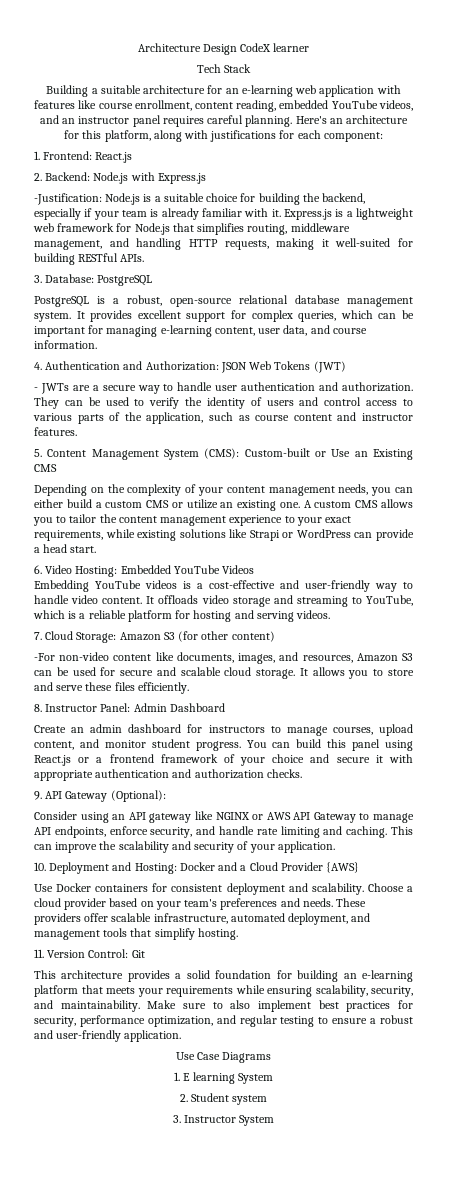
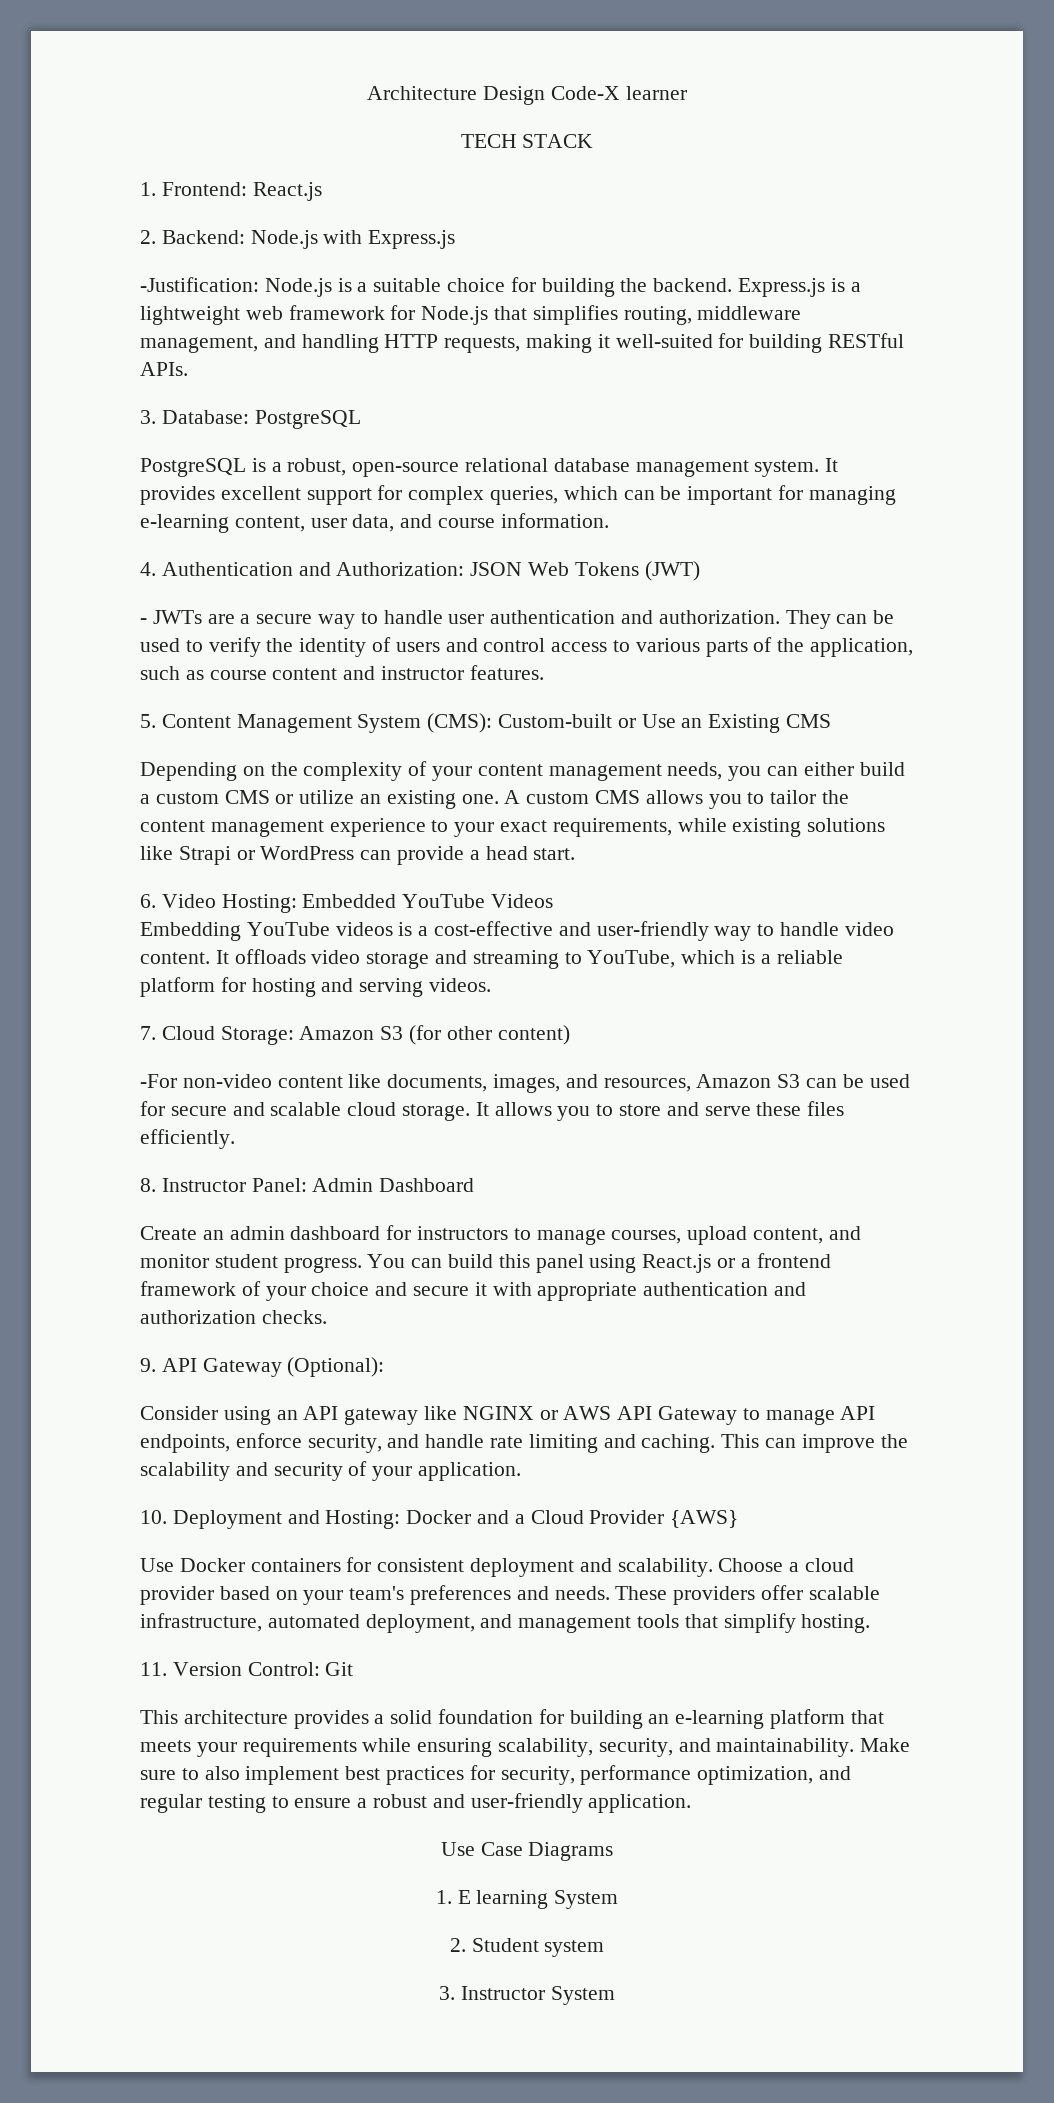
- Architecture Design CodeX learner
+ Architecture Design Code-X learner
- Tech Stack
- Building a suitable architecture for an e-learning web application with features like course enrollment, content reading, embedded YouTube videos, and an instructor panel requires careful planning. Here's an architecture for this platform, along with justifications for each component:
+ TECH STACK
- -Justification: Node.js is a suitable choice for building the backend, especially if your team is already familiar with it.
+ -Justification: Node.js is a suitable choice for building the backend.

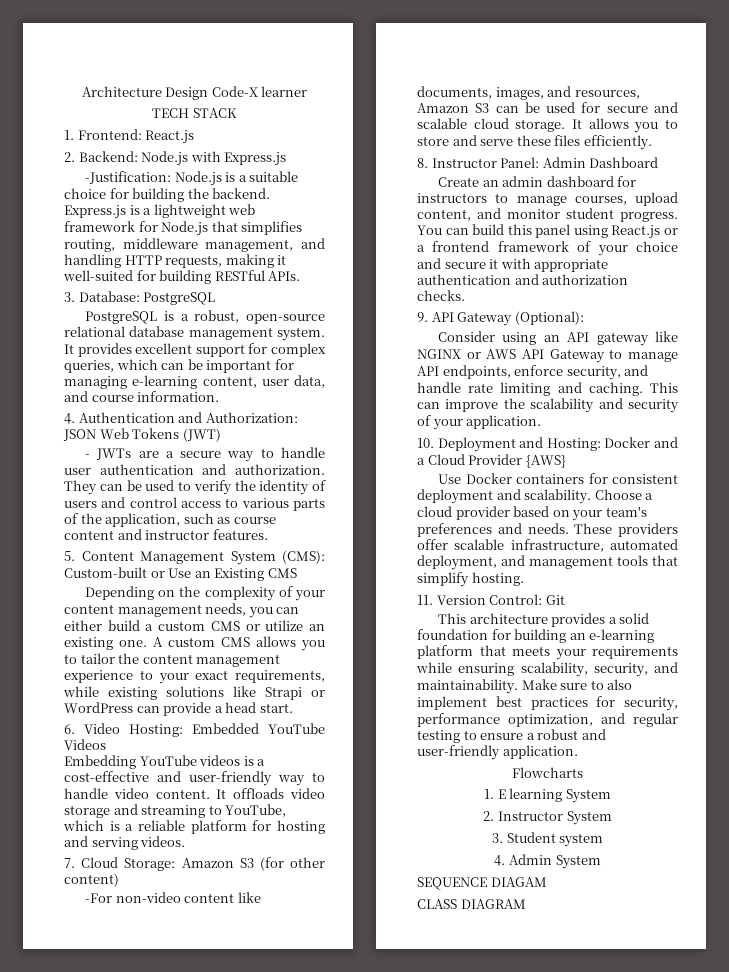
- Use Case Diagrams
+ Flowcharts
- 2. Student system
+ 2. Instructor System
+ 3. Student system
- 3. Instructor System
+ 4. Admin System
+ SEQUENCE DIAGAM
+ CLASS DIAGRAM

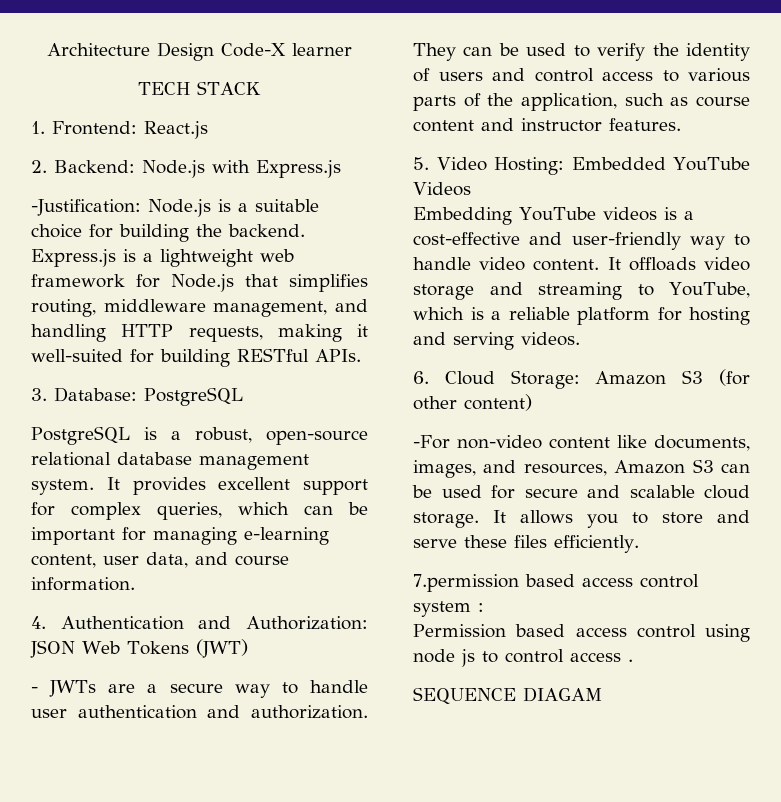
- 5. Content Management System (CMS): Custom-built or Use an Existing CMS
- Depending on the complexity of your content management needs, you can either build a custom CMS or utilize an existing one. A custom CMS allows you to tailor the content management experience to your exact requirements, while existing solutions like Strapi or WordPress can provide a head start.
- 6. Video Hosting: Embedded YouTube Videos
+ 5. Video Hosting: Embedded YouTube Videos
- 7. Cloud Storage: Amazon S3 (for other content)
+ 6. Cloud Storage: Amazon S3 (for other content)
- 8. Instructor Panel: Admin Dashboard
- Create an admin dashboard for instructors to manage courses, upload content, and monitor student progress. You can build this panel using React.js or a frontend framework of your choice and secure it with appropriate authentication and authorization checks.
- 9. API Gateway (Optional):
- Consider using an API gateway like NGINX or AWS API Gateway to manage API endpoints, enforce security, and handle rate limiting and caching. This can improve the scalability and security of your application.
- 10. Deployment and Hosting: Docker and a Cloud Provider {AWS}
- Use Docker containers for consistent deployment and scalability. Choose a cloud provider based on your team's preferences and needs. These providers offer scalable infrastructure, automated deployment, and management tools that simplify hosting.
- 11. Version Control: Git
- This architecture provides a solid foundation for building an e-learning platform that meets your requirements while ensuring scalability, security, and maintainability. Make sure to also implement best practices for security, performance optimization, and regular testing to ensure a robust and user-friendly application.
- Flowcharts
- 1. E learning System
- 2. Instructor System
- 3. Student system
- 4. Admin System
+ 7.permission based access control system :
+ Permission based access control using node js to control access .
- CLASS DIAGRAM

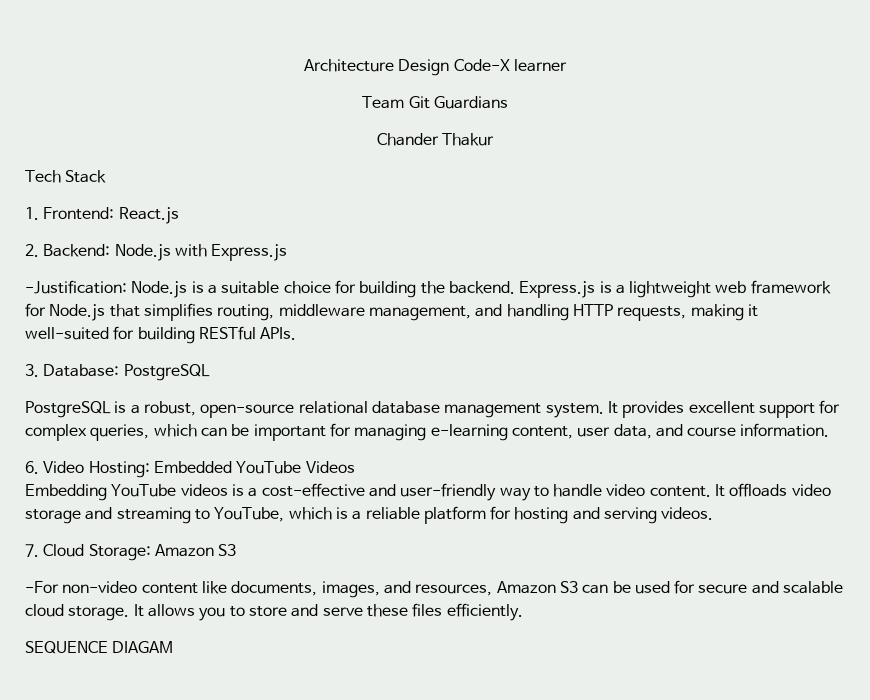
- TECH STACK
+ Team Git Guardians
+ Chander Thakur
+ Tech Stack
- 4. Authentication and Authorization: JSON Web Tokens (JWT)
- - JWTs are a secure way to handle user authentication and authorization. They can be used to verify the identity of users and control access to various parts of the application, such as course content and instructor features.
- 5. Video Hosting: Embedded YouTube Videos
+ 6. Video Hosting: Embedded YouTube Videos
- 6. Cloud Storage: Amazon S3 (for other content)
+ 7. Cloud Storage: Amazon S3
- 7.permission based access control system :
- Permission based access control using node js to control access .

